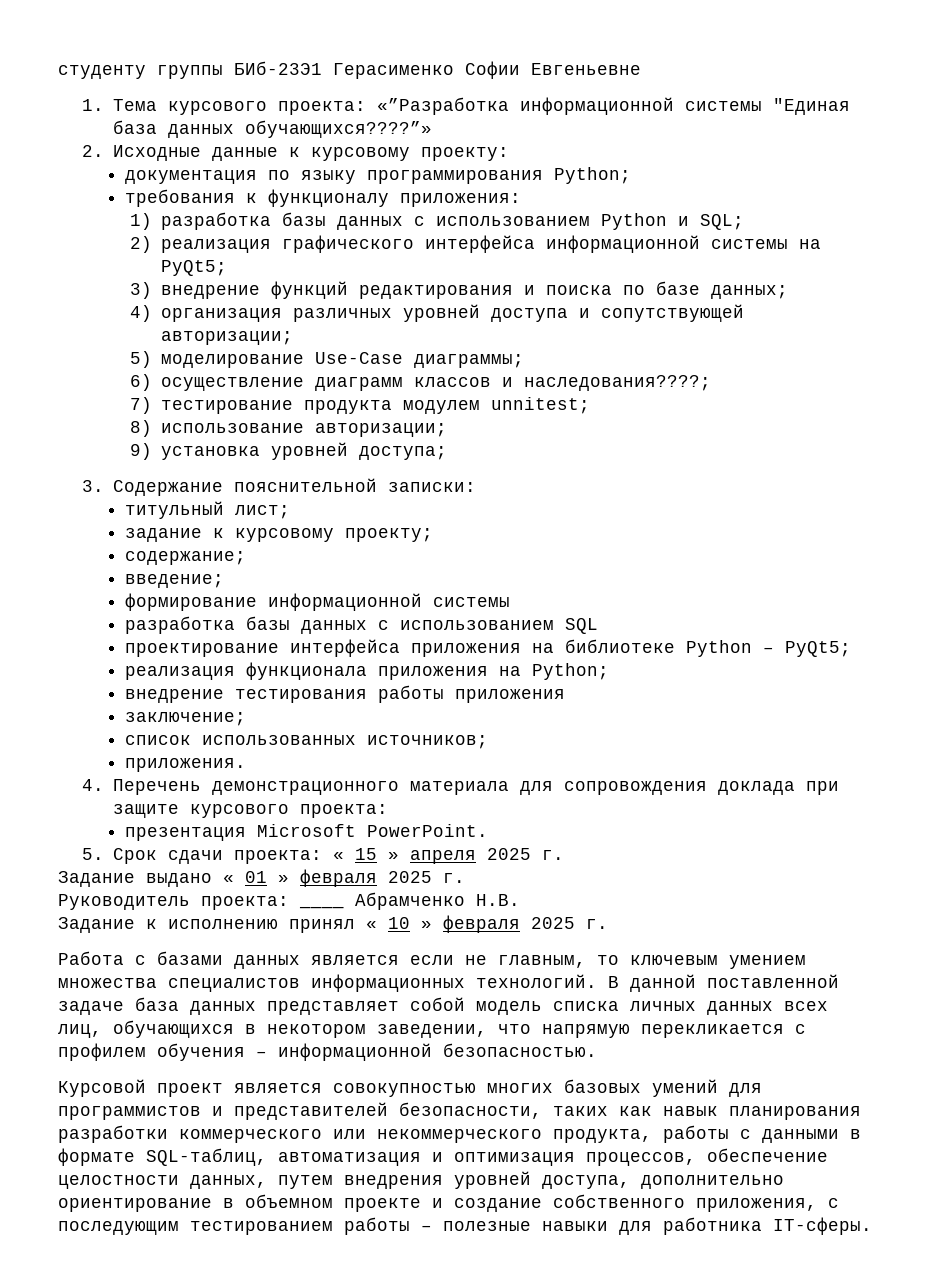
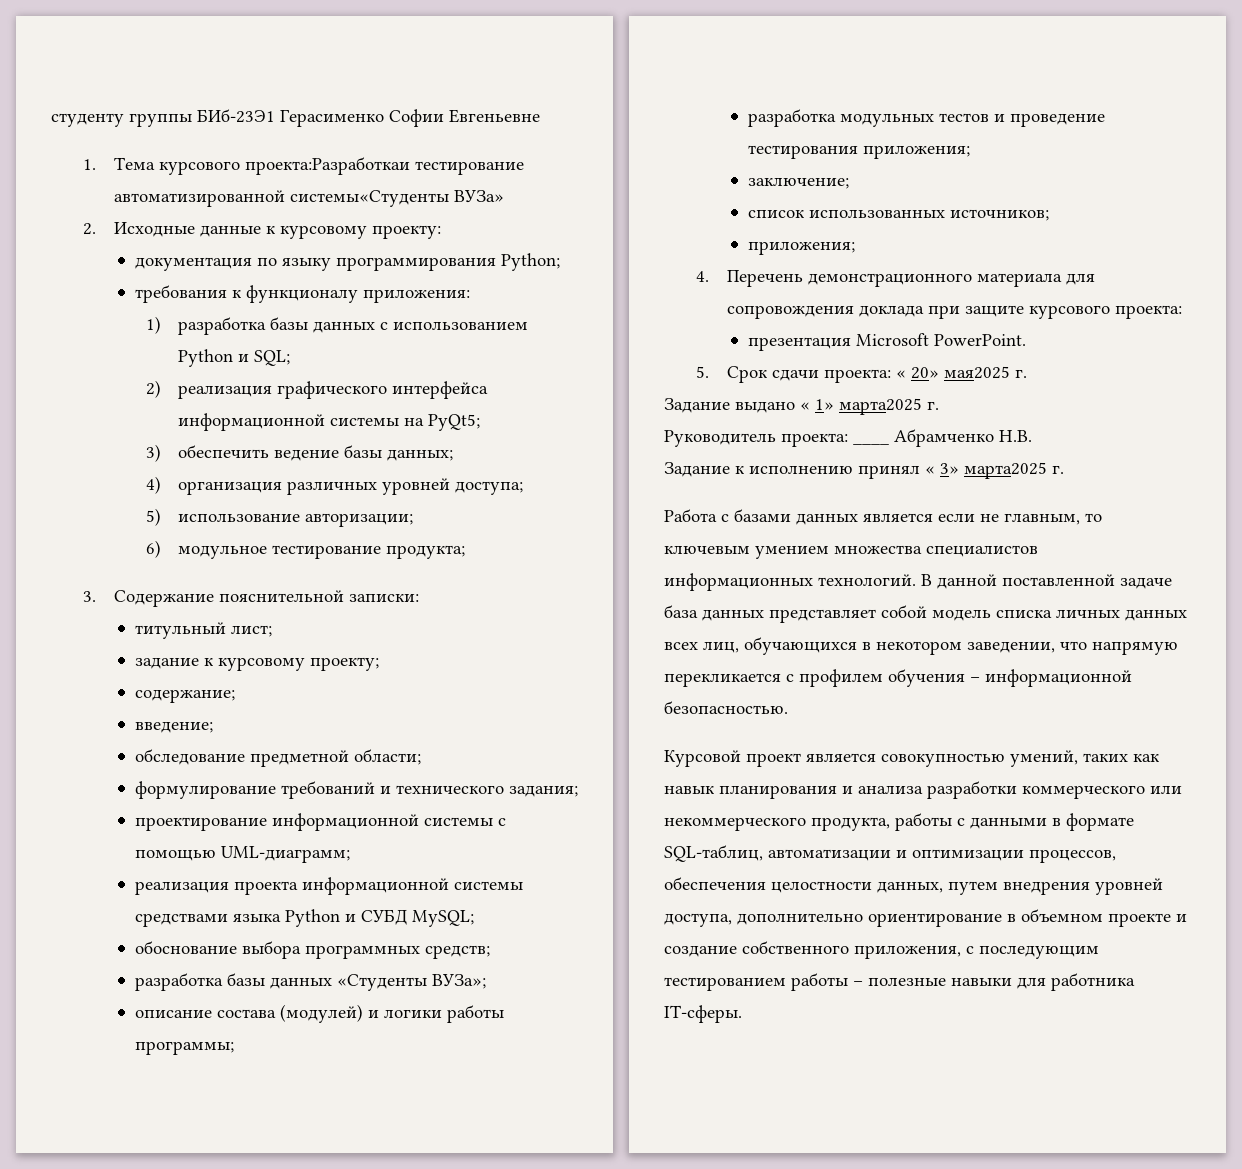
- 1. Тема курсового проекта: «”Разработка информационной системы "Единая база данных обучающихся????”»
+ 1. Тема курсового проекта:Разработкаи тестирование автоматизированной системы«Студенты ВУЗа»
- 3) внедрение функций редактирования и поиска по базе данных;
+ 3) обеспечить ведение базы данных;
- 4) организация различных уровней доступа и сопутствующей авторизации;
- 5) моделирование Use-Case диаграммы;
- 6) осуществление диаграмм классов и наследования????;
- 7) тестирование продукта модулем unnitest;
- 8) использование авторизации;
- 9) установка уровней доступа;
+ 4) организация различных уровней доступа;
+ 5) использование авторизации;
+ 6) модульное тестирование продукта;
- формирование информационной системы
- разработка базы данных с использованием SQL
- проектирование интерфейса приложения на библиотеке Python – PyQt5;
- реализация функционала приложения на Python;
- внедрение тестирования работы приложения
+ обследование предметной области;
+ формулирование требований и технического задания;
+ проектирование информационной системы с помощью UML-диаграмм;
+ реализация проекта информационной системы средствами языка Python и СУБД MySQL;
+ обоснование выбора программных средств;
+ разработка базы данных «Студенты ВУЗа»;
+ описание состава (модулей) и логики работы программы;
+ разработка модульных тестов и проведение тестирования приложения;
  список использованных источников;
- приложения.
+ приложения;
- 5. Срок сдачи проекта: « 15 » апреля 2025 г.
+ 5. Срок сдачи проекта: « 20» мая2025 г.
- Задание выдано « 01 » февраля 2025 г.
+ Задание выдано « 1» марта2025 г.
- Задание к исполнению принял « 10 » февраля 2025 г.
+ Задание к исполнению принял « 3» марта2025 г.
- Курсовой проект является совокупностью многих базовых умений для программистов и представителей безопасности, таких как навык планирования разработки коммерческого или некоммерческого продукта, работы с данными в формате SQL-таблиц, автоматизация и оптимизация процессов, обеспечение целостности данных, путем внедрения уровней доступа, дополнительно ориентирование в объемном проекте и создание собственного приложения, с последующим тестированием работы – полезные навыки для работника IT-сферы.
+ Курсовой проект является совокупностью умений, таких как навык планирования и анализа разработки коммерческого или некоммерческого продукта, работы с данными в формате SQL-таблиц, автоматизации и оптимизации процессов, обеспечения целостности данных, путем внедрения уровней доступа, дополнительно ориентирование в объемном проекте и создание собственного приложения, с последующим тестированием работы – полезные навыки для работника IT-сферы.

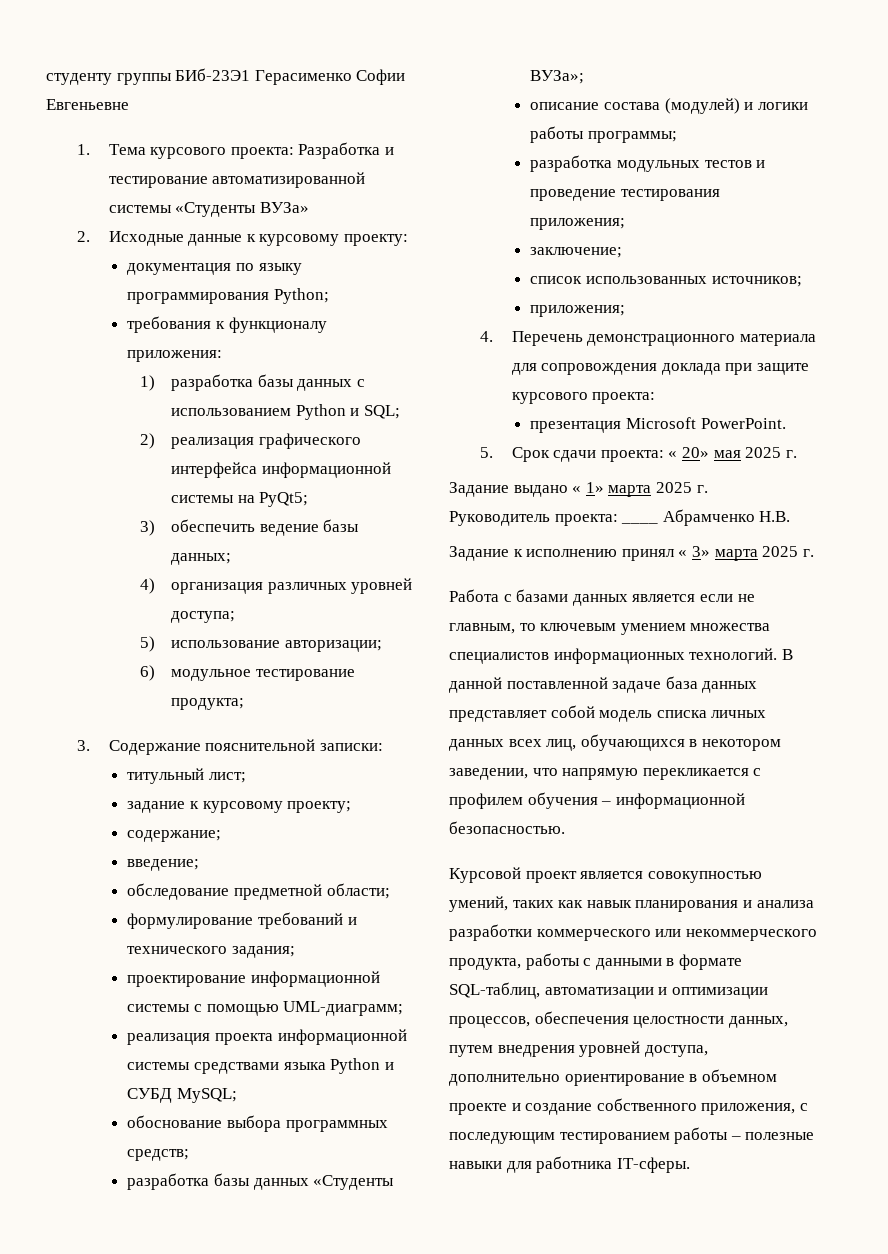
- 1. Тема курсового проекта:Разработкаи тестирование автоматизированной системы«Студенты ВУЗа»
+ 1. Тема курсового проекта: Разработка и тестирование автоматизированной системы «Студенты ВУЗа»
- 5. Срок сдачи проекта: « 20» мая2025 г.
+ 5. Срок сдачи проекта: « 20» мая 2025 г.
- Задание выдано « 1» марта2025 г.
+ Задание выдано « 1» марта 2025 г.
- Задание к исполнению принял « 3» марта2025 г.
+ Задание к исполнению принял « 3» марта 2025 г.

